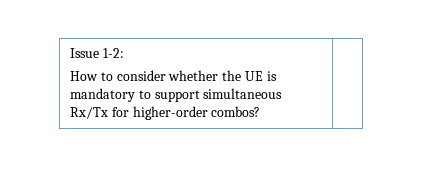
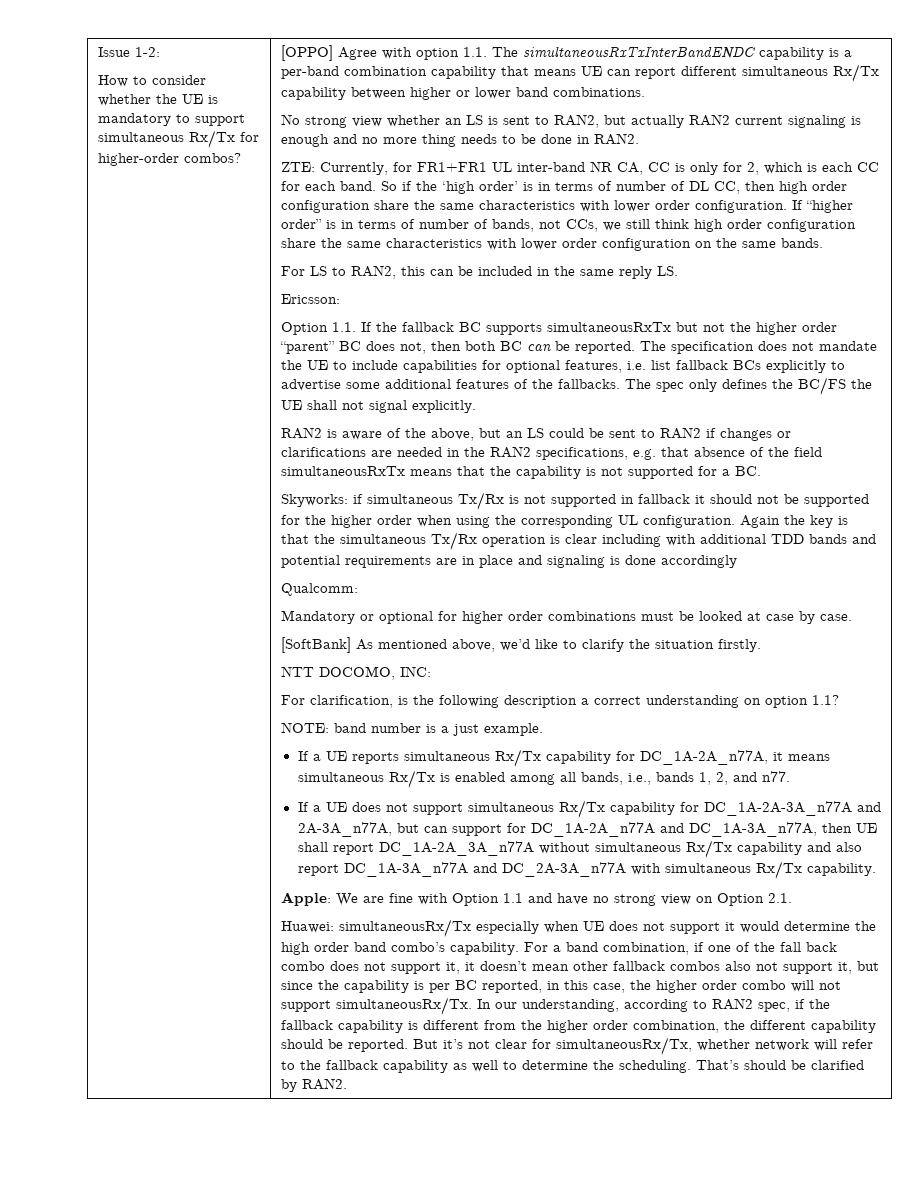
+ [OPPO] Agree with option 1.1. The simultaneousRxTxInterBandENDC capability is a per-band combination capability that means UE can report different simultaneous Rx/Tx capability between higher or lower band combinations.
+ No strong view whether an LS is sent to RAN2, but actually RAN2 current signaling is enough and no more thing needs to be done in RAN2.
+ ZTE: Currently, for FR1+FR1 UL inter-band NR CA, CC is only for 2, which is each CC for each band. So if the ‘high order’ is in terms of number of DL CC, then high order configuration share the same characteristics with lower order configuration. If “higher order” is in terms of number of bands, not CCs, we still think high order configuration share the same characteristics with lower order configuration on the same bands.
+ For LS to RAN2, this can be included in the same reply LS.
+ Ericsson:
+ Option 1.1. If the fallback BC supports simultaneousRxTx but not the higher order “parent” BC does not, then both BC can be reported. The specification does not mandate the UE to include capabilities for optional features, i.e. list fallback BCs explicitly to advertise some additional features of the fallbacks. The spec only defines the BC/FS the UE shall not signal explicitly.
+ RAN2 is aware of the above, but an LS could be sent to RAN2 if changes or clarifications are needed in the RAN2 specifications, e.g. that absence of the field simultaneousRxTx means that the capability is not supported for a BC.
+ Skyworks: if simultaneous Tx/Rx is not supported in fallback it should not be supported for the higher order when using the corresponding UL configuration. Again the key is that the simultaneous Tx/Rx operation is clear including with additional TDD bands and potential requirements are in place and signaling is done accordingly
+ Qualcomm:
+ Mandatory or optional for higher order combinations must be looked at case by case.
+ [SoftBank] As mentioned above, we’d like to clarify the situation firstly.
+ NTT DOCOMO, INC:
+ For clarification, is the following description a correct understanding on option 1.1?
+ NOTE: band number is a just example.
+ If a UE reports simultaneous Rx/Tx capability for DC_1A-2A_n77A, it means simultaneous Rx/Tx is enabled among all bands, i.e., bands 1, 2, and n77.
+ If a UE does not support simultaneous Rx/Tx capability for DC_1A-2A-3A_n77A and 2A-3A_n77A, but can support for DC_1A-2A_n77A and DC_1A-3A_n77A, then UE shall report DC_1A-2A_3A_n77A without simultaneous Rx/Tx capability and also report DC_1A-3A_n77A and DC_2A-3A_n77A with simultaneous Rx/Tx capability.
+ Apple: We are fine with Option 1.1 and have no strong view on Option 2.1.
+ Huawei: simultaneousRx/Tx especially when UE does not support it would determine the high order band combo’s capability. For a band combination, if one of the fall back combo does not support it, it doesn’t mean other fallback combos also not support it, but since the capability is per BC reported, in this case, the higher order combo will not support simultaneousRx/Tx. In our understanding, according to RAN2 spec, if the fallback capability is different from the higher order combination, the different capability should be reported. But it’s not clear for simultaneousRx/Tx, whether network will refer to the fallback capability as well to determine the scheduling. That’s should be clarified by RAN2.

